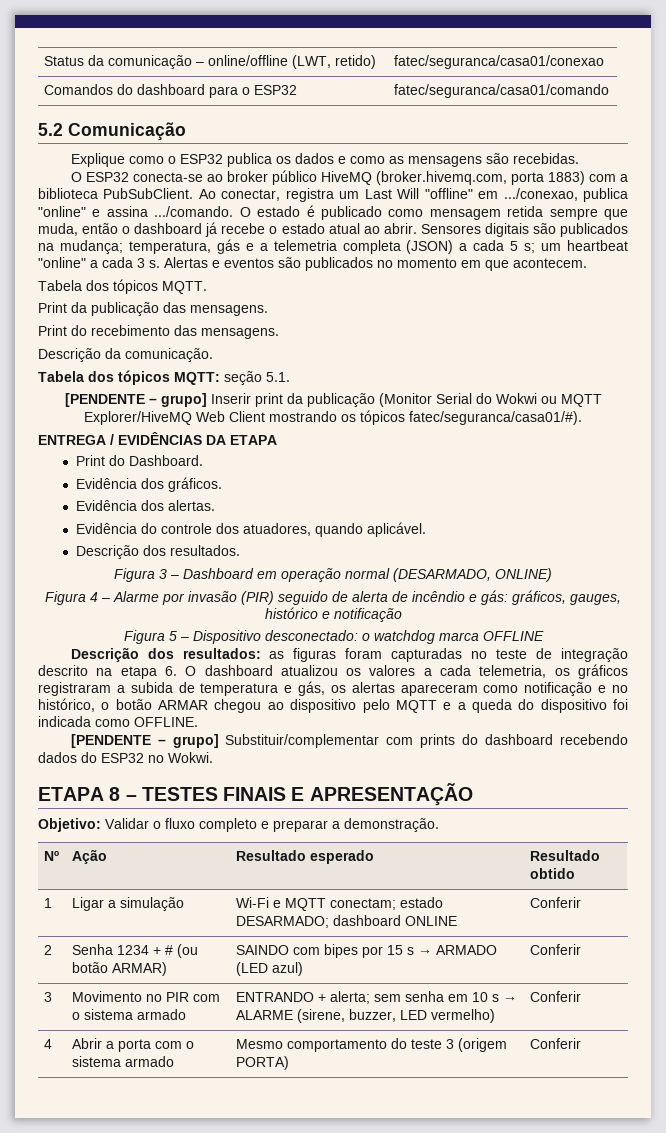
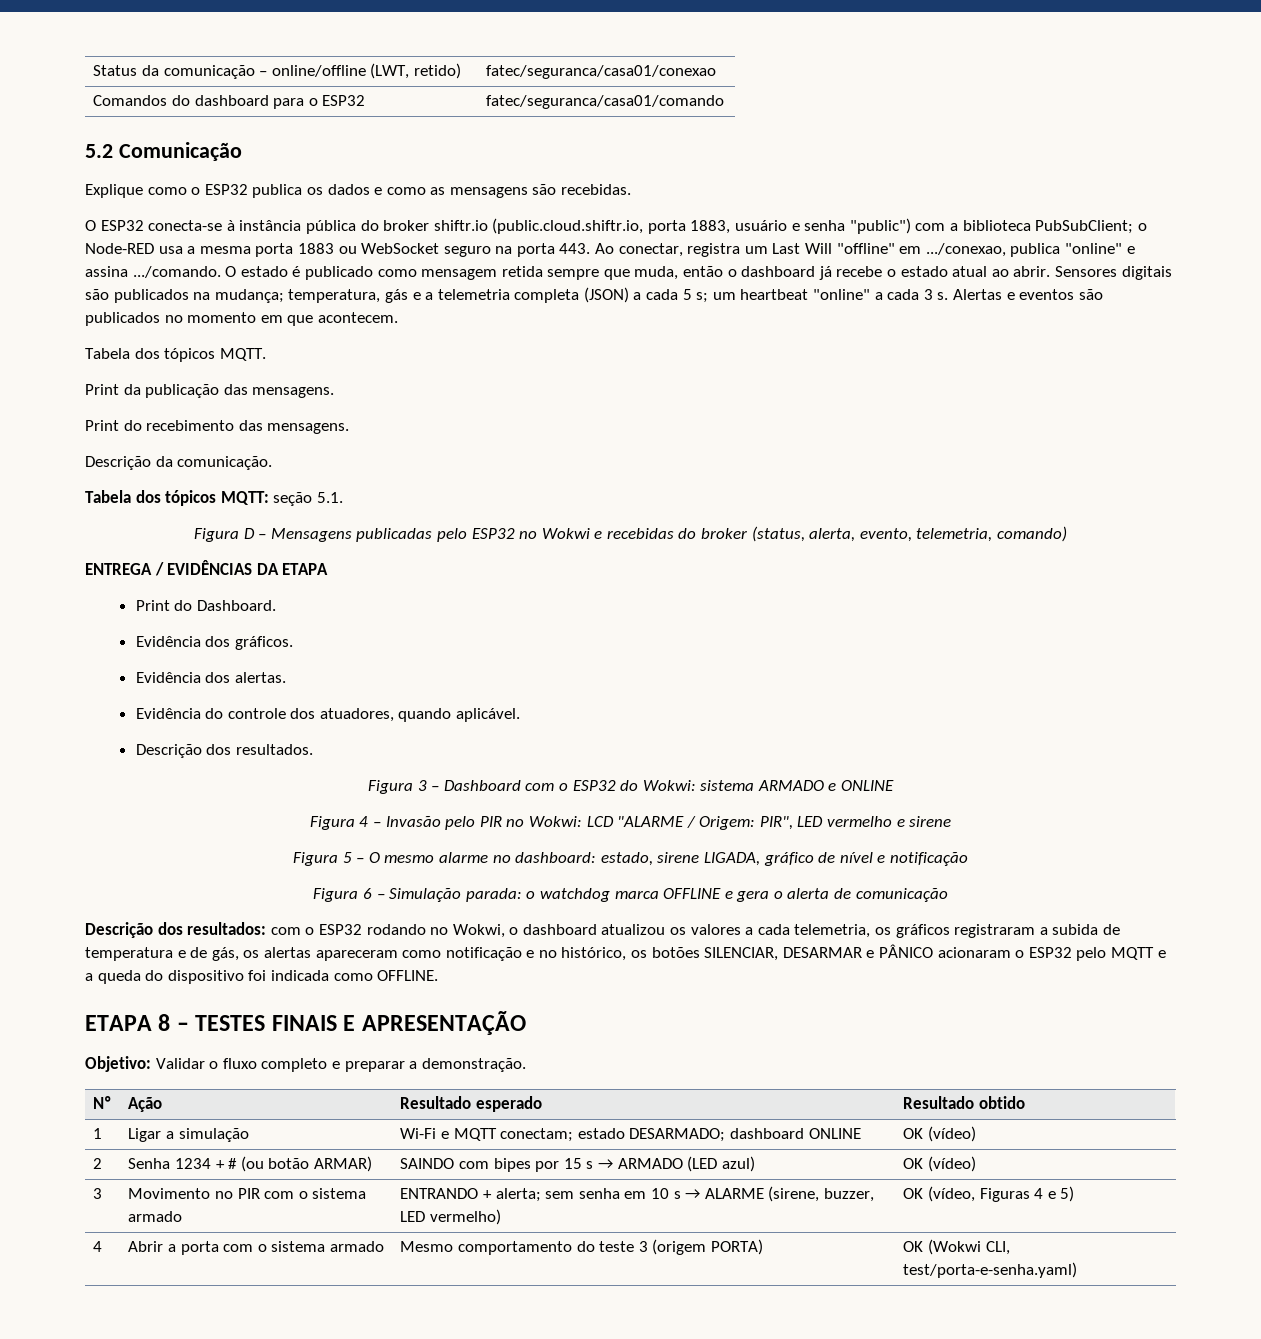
- O ESP32 conecta-se ao broker público HiveMQ (broker.hivemq.com, porta 1883) com a biblioteca PubSubClient. Ao conectar, registra um Last Will "offline" em .../conexao, publica "online" e assina .../comando. O estado é publicado como mensagem retida sempre que muda, então o dashboard já recebe o estado atual ao abrir.
+ O ESP32 conecta-se à instância pública do broker shiftr.io (public.cloud.shiftr.io, porta 1883, usuário e senha "public") com a biblioteca PubSubClient; o Node-RED usa a mesma porta 1883 ou WebSocket seguro na porta 443. Ao conectar, registra um Last Will "offline" em .../conexao, publica "online" e assina .../comando. O estado é publicado como mensagem retida sempre que muda, então o dashboard já recebe o estado atual ao abrir.
- [PENDENTE – grupo] Inserir print da publicação (Monitor Serial do Wokwi ou MQTT Explorer/HiveMQ Web Client mostrando os tópicos fatec/seguranca/casa01/#).
+ Figura D – Mensagens publicadas pelo ESP32 no Wokwi e recebidas do broker (status, alerta, evento, telemetria, comando)
- Figura 3 – Dashboard em operação normal (DESARMADO, ONLINE)
- Figura 4 – Alarme por invasão (PIR) seguido de alerta de incêndio e gás: gráficos, gauges, histórico e notificação
+ Figura 3 – Dashboard com o ESP32 do Wokwi: sistema ARMADO e ONLINE
+ Figura 4 – Invasão pelo PIR no Wokwi: LCD "ALARME / Origem: PIR", LED vermelho e sirene
+ Figura 5 – O mesmo alarme no dashboard: estado, sirene LIGADA, gráfico de nível e notificação
- Figura 5 – Dispositivo desconectado: o watchdog marca OFFLINE
- Descrição dos resultados: as figuras foram capturadas no teste de integração descrito na etapa 6. O dashboard atualizou os valores a cada telemetria, os gráficos registraram a subida de temperatura e gás, os alertas apareceram como notificação e no histórico, o botão ARMAR chegou ao dispositivo pelo MQTT e a queda do dispositivo foi indicada como OFFLINE.
+ Figura 6 – Simulação parada: o watchdog marca OFFLINE e gera o alerta de comunicação
+ Descrição dos resultados: com o ESP32 rodando no Wokwi, o dashboard atualizou os valores a cada telemetria, os gráficos registraram a subida de temperatura e de gás, os alertas apareceram como notificação e no histórico, os botões SILENCIAR, DESARMAR e PÂNICO acionaram o ESP32 pelo MQTT e a queda do dispositivo foi indicada como OFFLINE.
- [PENDENTE – grupo] Substituir/complementar com prints do dashboard recebendo dados do ESP32 no Wokwi.
- 1 | Ligar a simulação | Wi-Fi e MQTT conectam; estado DESARMADO; dashboard ONLINE | Conferir
+ 1 | Ligar a simulação | Wi-Fi e MQTT conectam; estado DESARMADO; dashboard ONLINE | OK (vídeo)
- 2 | Senha 1234 + # (ou botão ARMAR) | SAINDO com bipes por 15 s → ARMADO (LED azul) | Conferir
+ 2 | Senha 1234 + # (ou botão ARMAR) | SAINDO com bipes por 15 s → ARMADO (LED azul) | OK (vídeo)
- 3 | Movimento no PIR com o sistema armado | ENTRANDO + alerta; sem senha em 10 s → ALARME (sirene, buzzer, LED vermelho) | Conferir
+ 3 | Movimento no PIR com o sistema armado | ENTRANDO + alerta; sem senha em 10 s → ALARME (sirene, buzzer, LED vermelho) | OK (vídeo, Figuras 4 e 5)
- 4 | Abrir a porta com o sistema armado | Mesmo comportamento do teste 3 (origem PORTA) | Conferir
+ 4 | Abrir a porta com o sistema armado | Mesmo comportamento do teste 3 (origem PORTA) | OK (Wokwi CLI, test/porta-e-senha.yaml)

